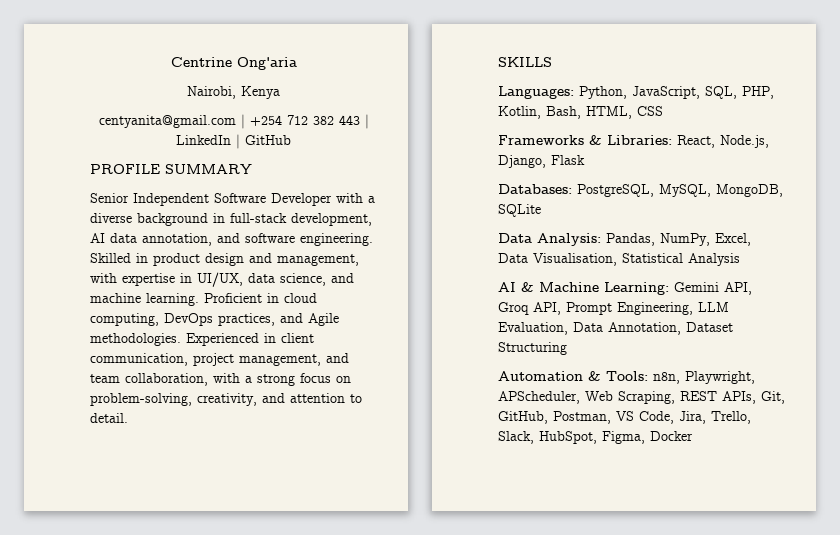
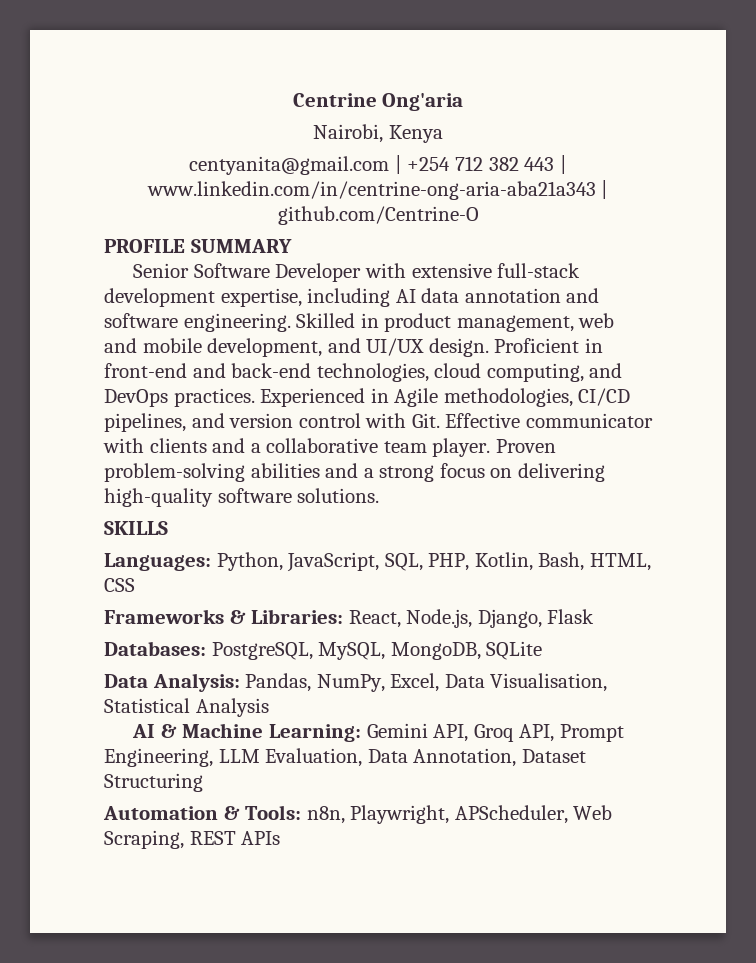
- centyanita@gmail.com | +254 712 382 443 | LinkedIn | GitHub
+ centyanita@gmail.com | +254 712 382 443 | www.linkedin.com/in/centrine-ong-aria-aba21a343 | github.com/Centrine-O
- Senior Independent Software Developer with a diverse background in full-stack development, AI data annotation, and software engineering.
+ Senior Software Developer with extensive full-stack development expertise, including AI data annotation and software engineering.
- Skilled in product design and management, with expertise in UI/UX, data science, and machine learning. Proficient in cloud computing, DevOps practices, and Agile methodologies. Experienced in client communication, project management, and team collaboration, with a strong focus on problem-solving, creativity, and attention to detail.
+ Skilled in product management, web and mobile development, and UI/UX design. Proficient in front-end and back-end technologies, cloud computing, and DevOps practices. Experienced in Agile methodologies, CI/CD pipelines, and version control with Git. Effective communicator with clients and a collaborative team player. Proven problem-solving abilities and a strong focus on delivering high-quality software solutions.
- Automation & Tools: n8n, Playwright, APScheduler, Web Scraping, REST APIs, Git, GitHub, Postman, VS Code, Jira, Trello, Slack, HubSpot, Figma, Docker
+ Automation & Tools: n8n, Playwright, APScheduler, Web Scraping, REST APIs

